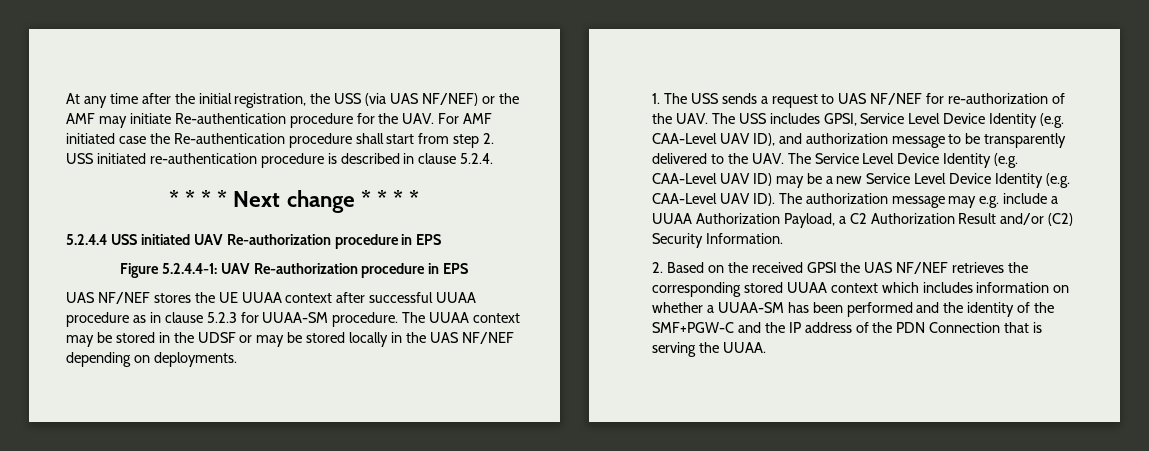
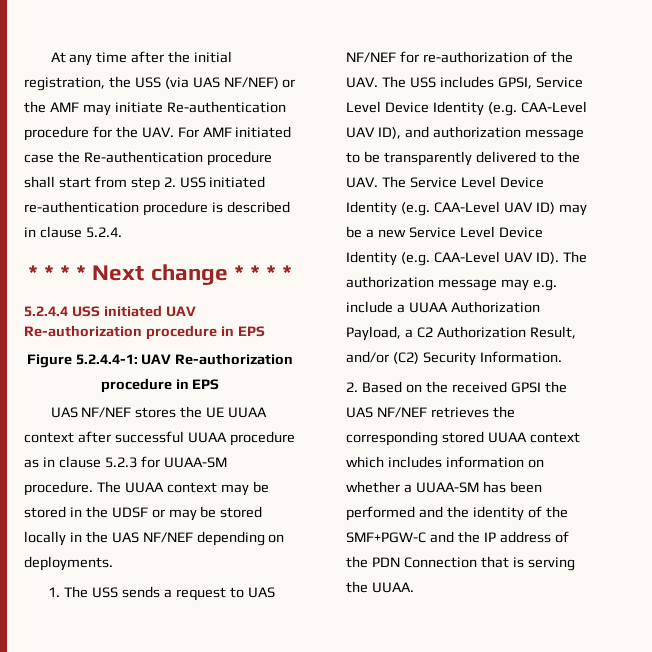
- 1. The USS sends a request to UAS NF/NEF for re-authorization of the UAV. The USS includes GPSI, Service Level Device Identity (e.g. CAA-Level UAV ID), and authorization message to be transparently delivered to the UAV. The Service Level Device Identity (e.g. CAA-Level UAV ID) may be a new Service Level Device Identity (e.g. CAA-Level UAV ID). The authorization message may e.g. include a UUAA Authorization Payload, a C2 Authorization Result and/or (C2) Security Information.
+ 1. The USS sends a request to UAS NF/NEF for re-authorization of the UAV. The USS includes GPSI, Service Level Device Identity (e.g. CAA-Level UAV ID), and authorization message to be transparently delivered to the UAV. The Service Level Device Identity (e.g. CAA-Level UAV ID) may be a new Service Level Device Identity (e.g. CAA-Level UAV ID). The authorization message may e.g. include a UUAA Authorization Payload, a C2 Authorization Result, and/or (C2) Security Information.

